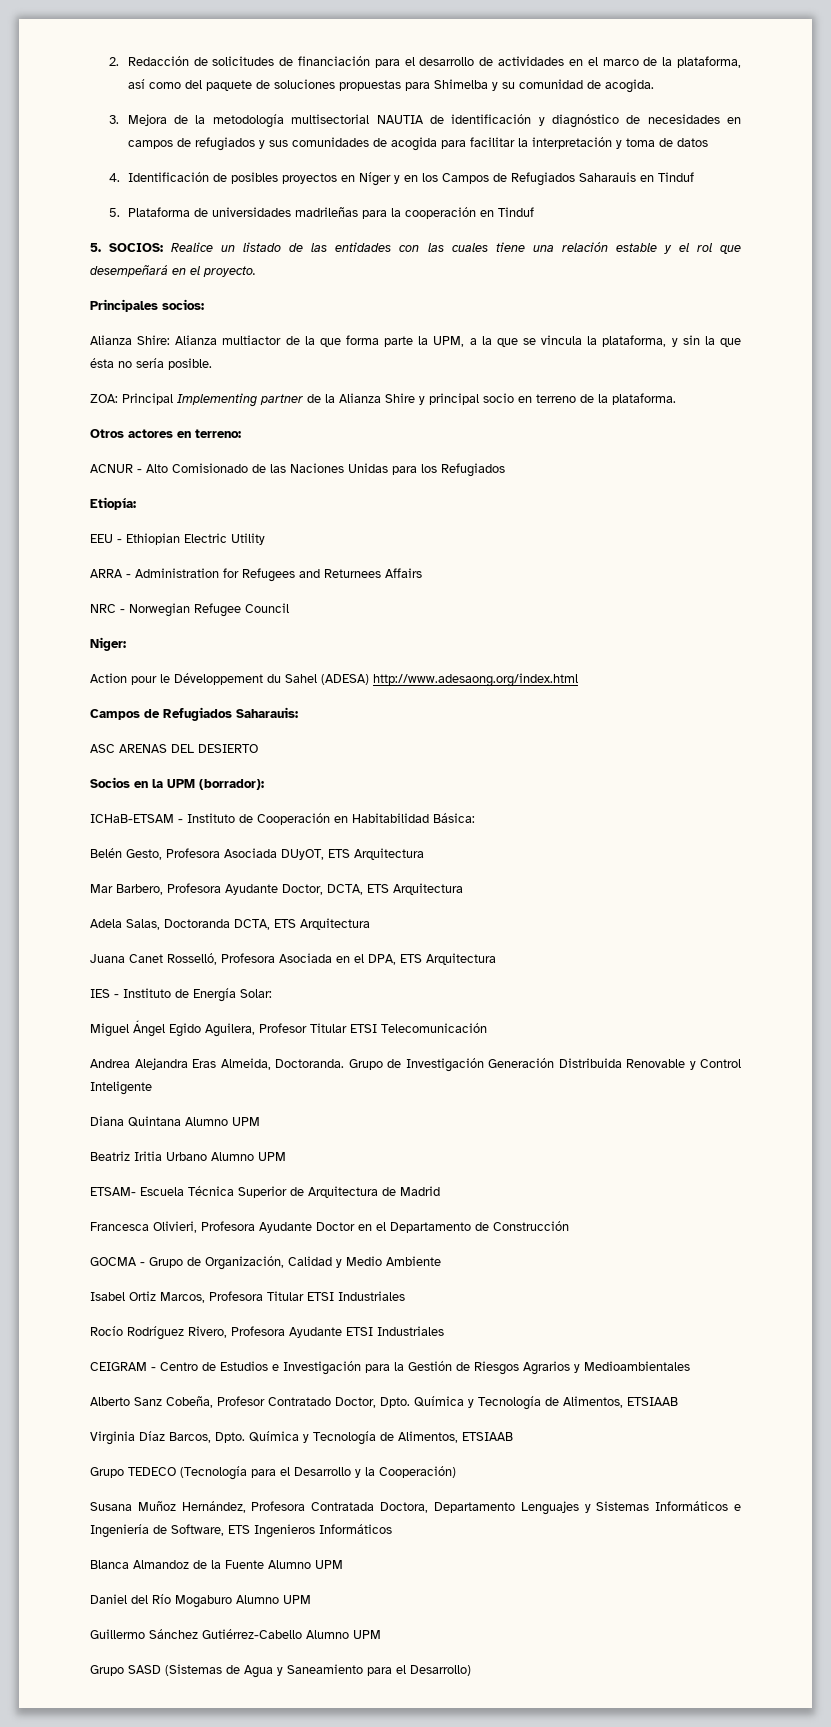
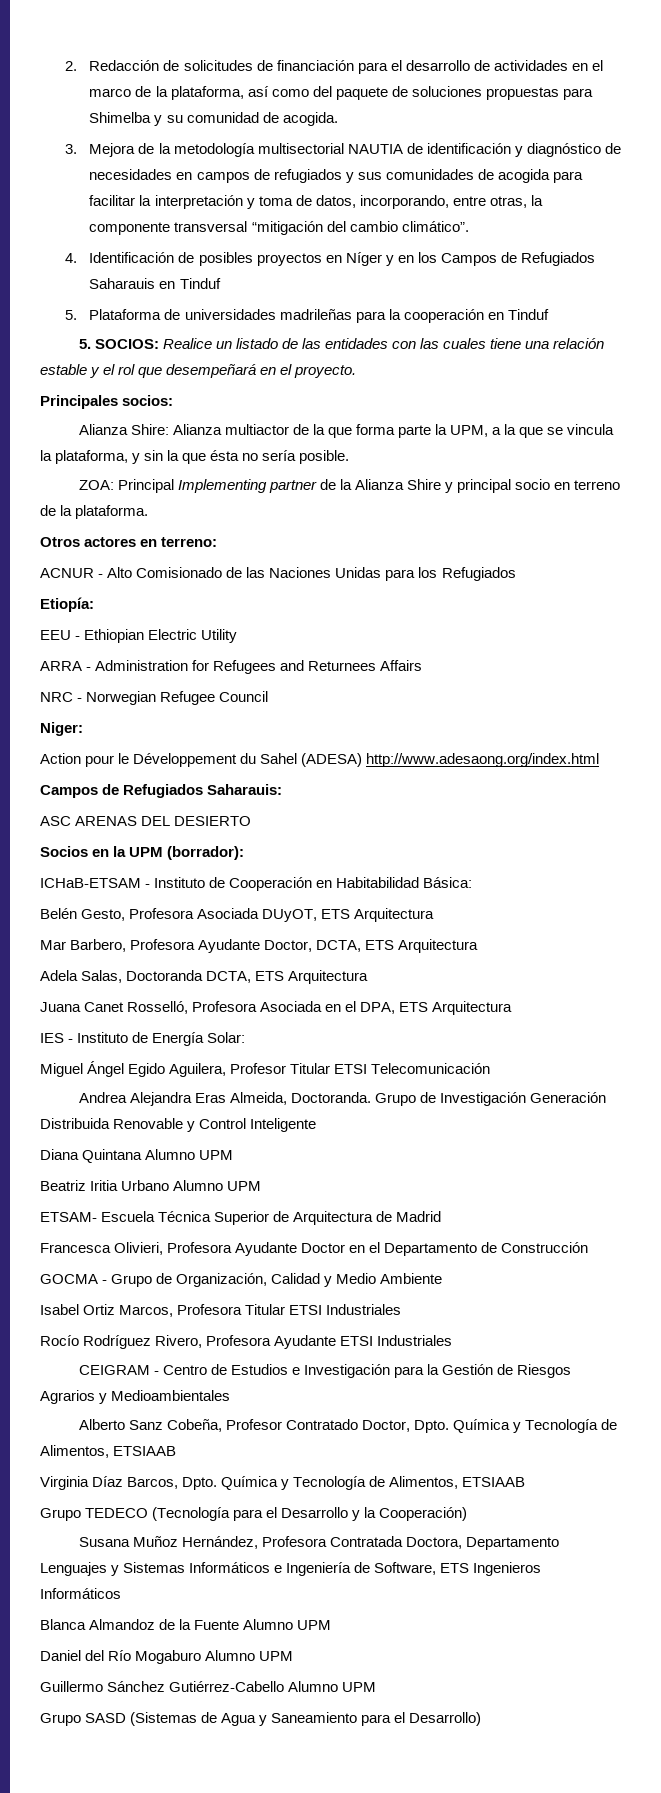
- 3. Mejora de la metodología multisectorial NAUTIA de identificación y diagnóstico de necesidades en campos de refugiados y sus comunidades de acogida para facilitar la interpretación y toma de datos
+ 3. Mejora de la metodología multisectorial NAUTIA de identificación y diagnóstico de necesidades en campos de refugiados y sus comunidades de acogida para facilitar la interpretación y toma de datos, incorporando, entre otras, la componente transversal “mitigación del cambio climático”.

